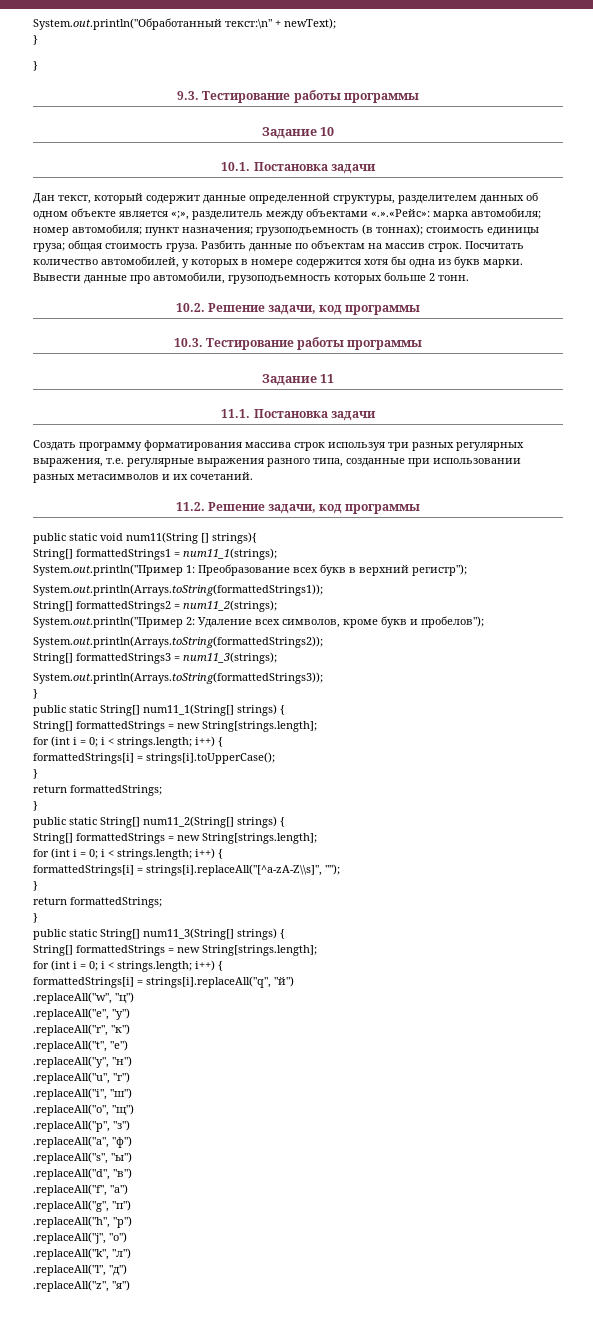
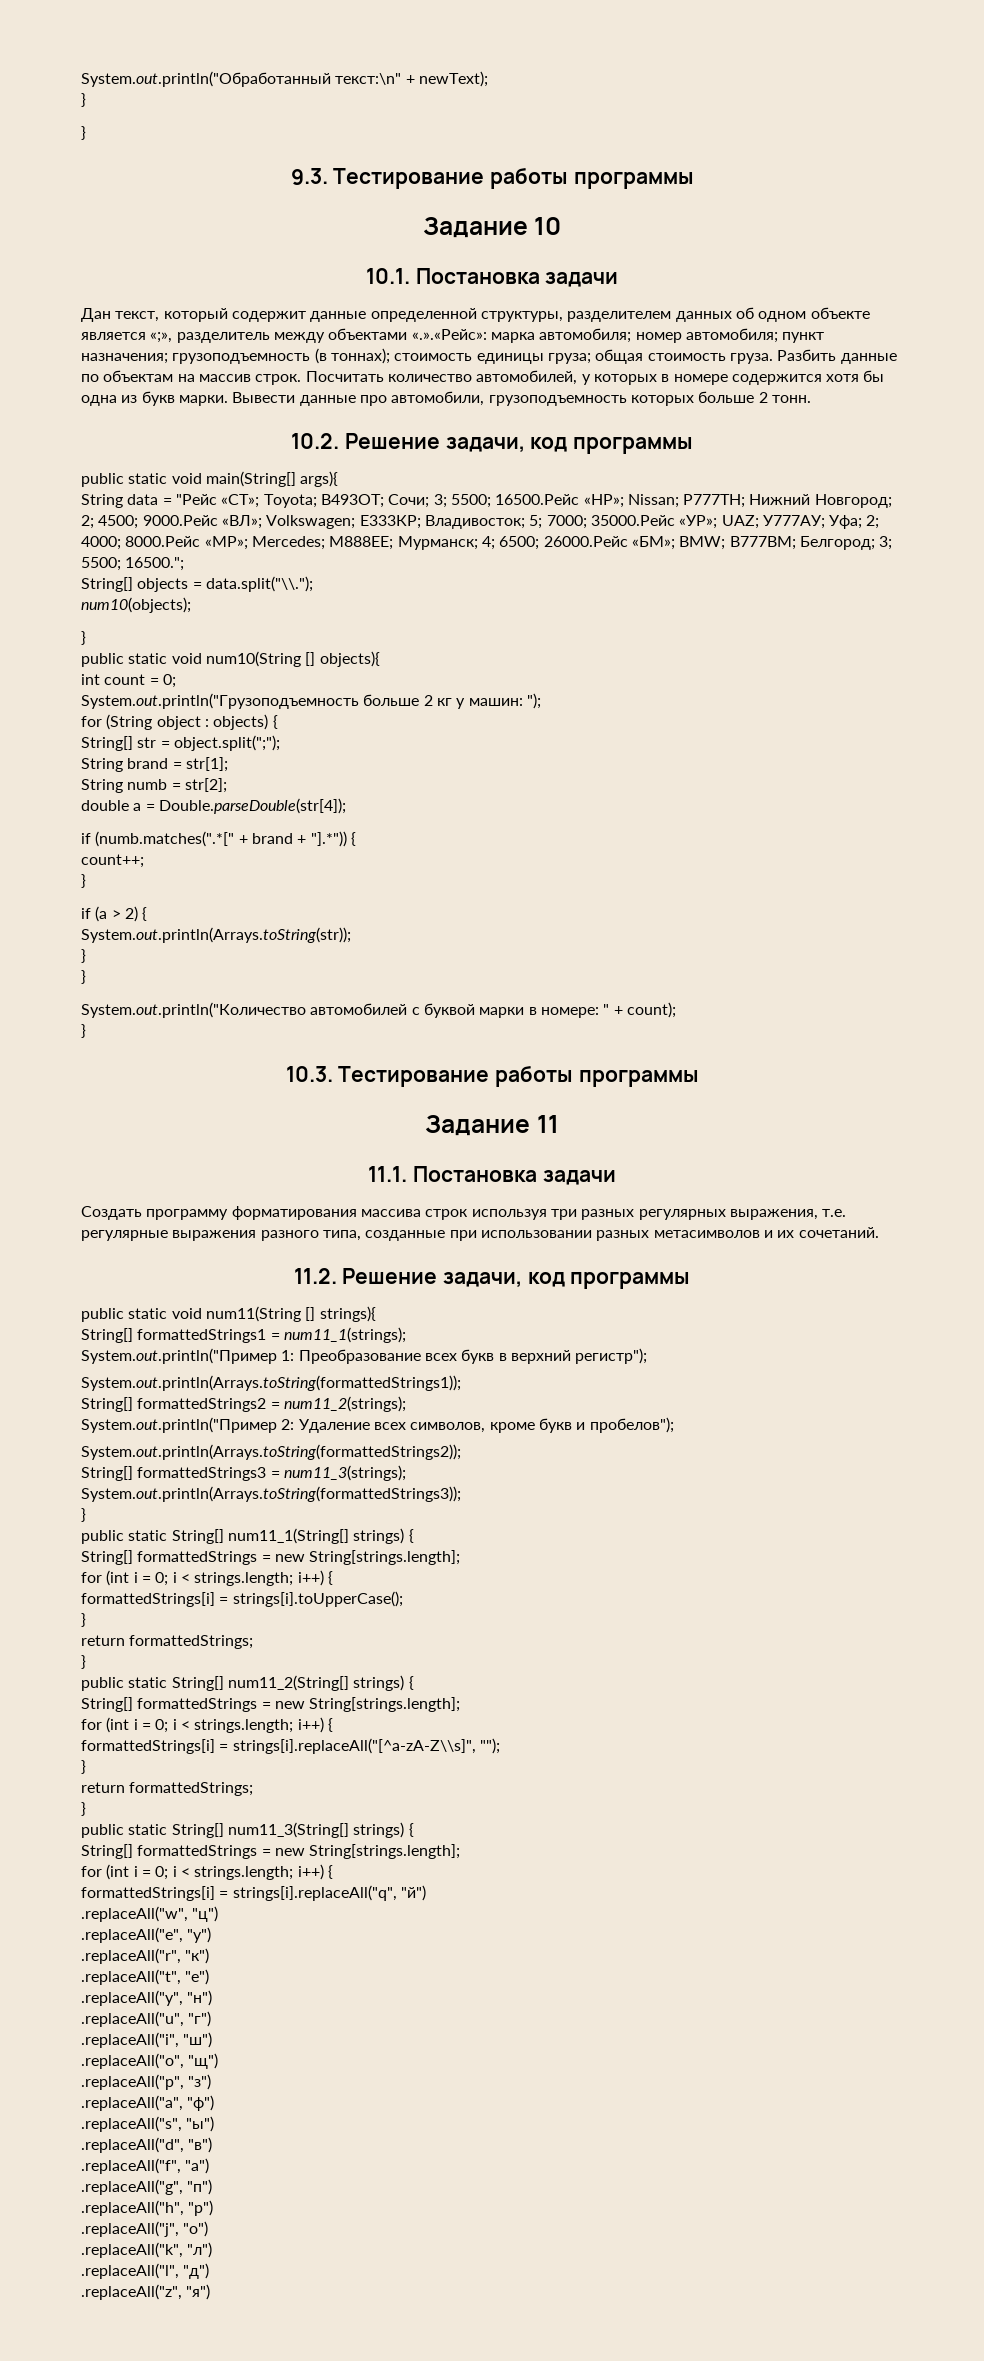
+ public static void main(String[] args){
+ String data = "Рейс «СТ»; Toyota; В493ОТ; Сочи; 3; 5500; 16500.Рейс «НР»; Nissan; P777ТН; Нижний Новгород; 2; 4500; 9000.Рейс «ВЛ»; Volkswagen; Е333КР; Владивосток; 5; 7000; 35000.Рейс «УР»; UAZ; У777АУ; Уфа; 2; 4000; 8000.Рейс «МР»; Mercedes; М888ЕЕ; Мурманск; 4; 6500; 26000.Рейс «БМ»; BMW; В777ВМ; Белгород; 3; 5500; 16500.";
+ String[] objects = data.split("\\.");
+ num10(objects);
+ }
+ public static void num10(String [] objects){
+ int count = 0;
+ System.out.println("Грузоподъемность больше 2 кг у машин: ");
+ for (String object : objects) {
+ String[] str = object.split(";");
+ String brand = str[1];
+ String numb = str[2];
+ double a = Double.parseDouble(str[4]);
+ if (numb.matches(".*[" + brand + "].*")) {
+ count++;
+ }
+ if (a > 2) {
+ System.out.println(Arrays.toString(str));
+ }
+ }
+ System.out.println("Количество автомобилей с буквой марки в номере: " + count);
+ }

